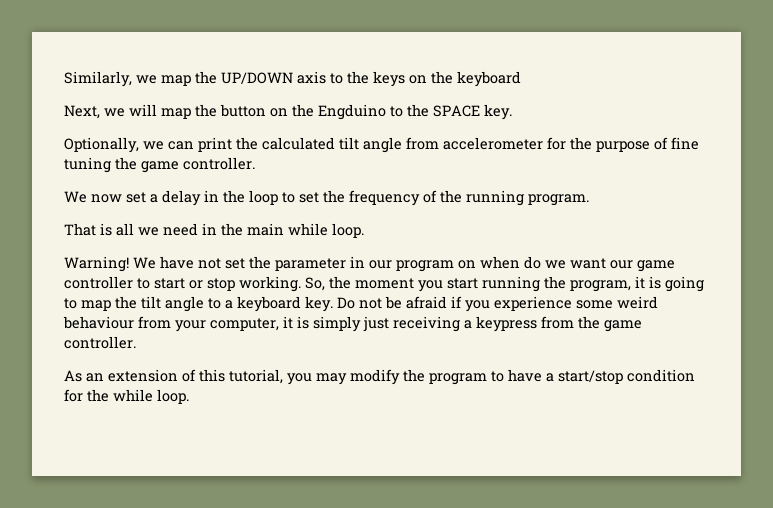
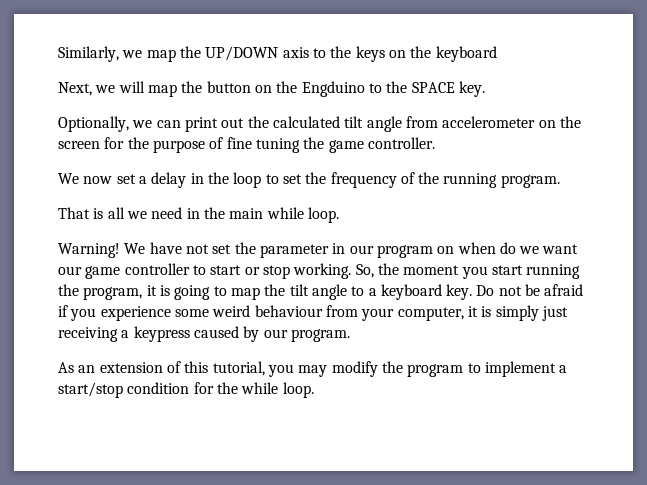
- Optionally, we can print the calculated tilt angle from accelerometer for the purpose of fine tuning the game controller.
+ Optionally, we can print out the calculated tilt angle from accelerometer on the screen for the purpose of fine tuning the game controller.
- Do not be afraid if you experience some weird behaviour from your computer, it is simply just receiving a keypress from the game controller.
+ Do not be afraid if you experience some weird behaviour from your computer, it is simply just receiving a keypress caused by our program.
- As an extension of this tutorial, you may modify the program to have a start/stop condition for the while loop.
+ As an extension of this tutorial, you may modify the program to implement a start/stop condition for the while loop.

